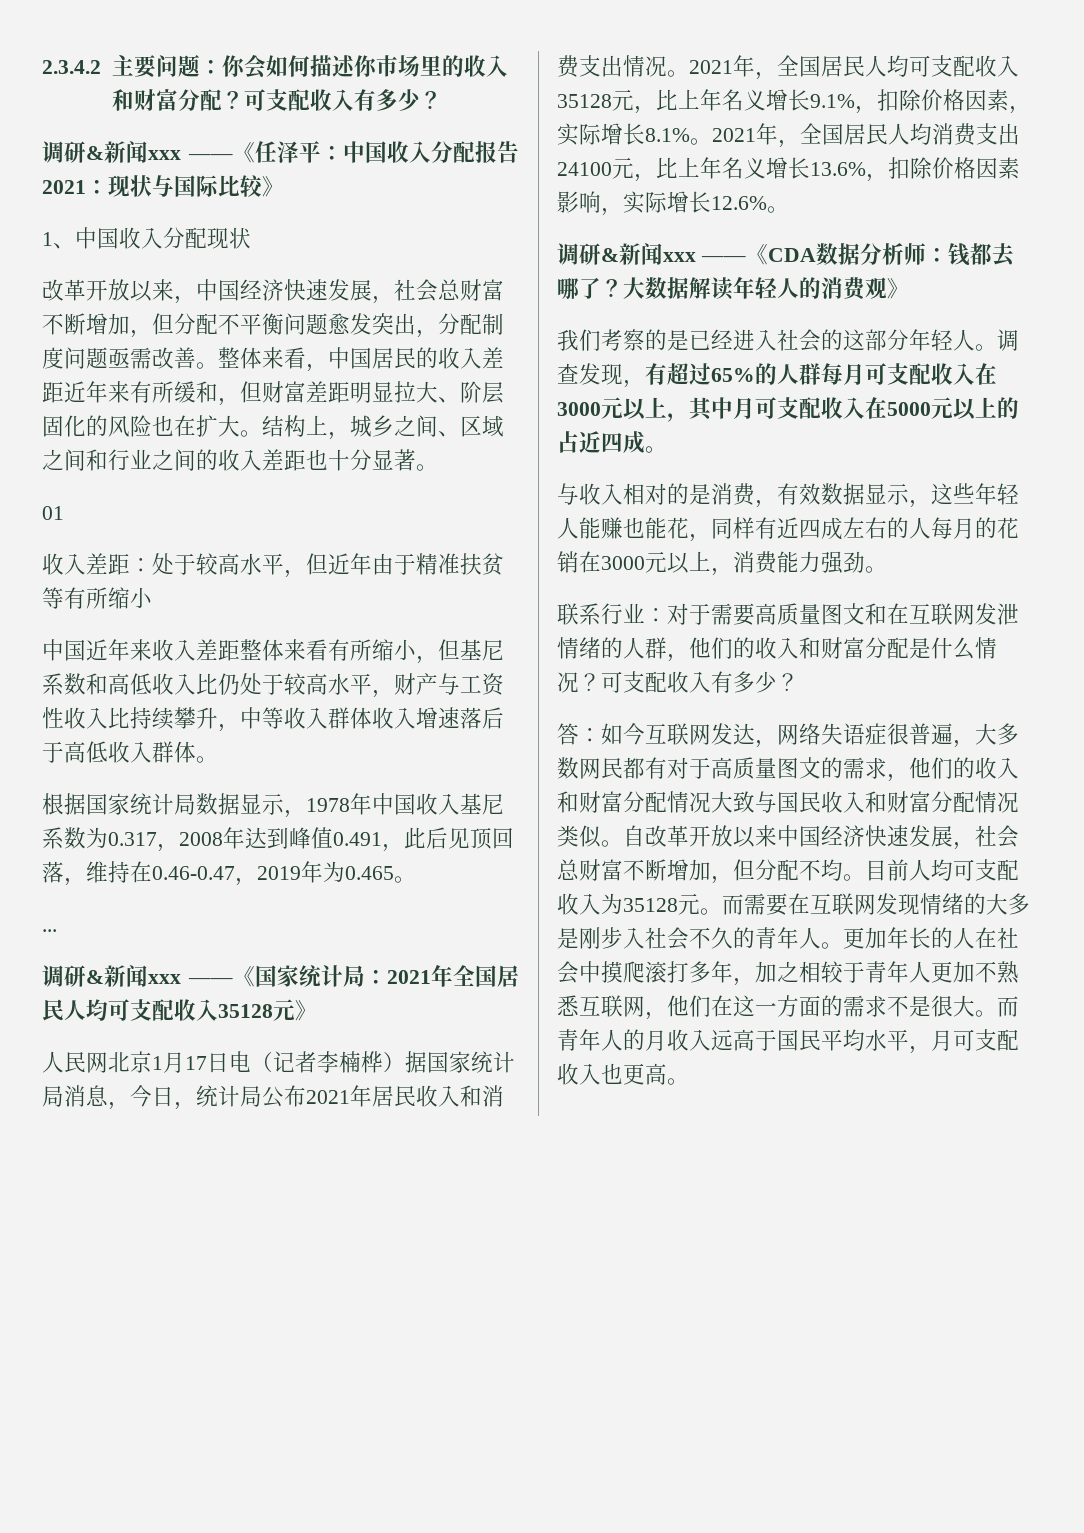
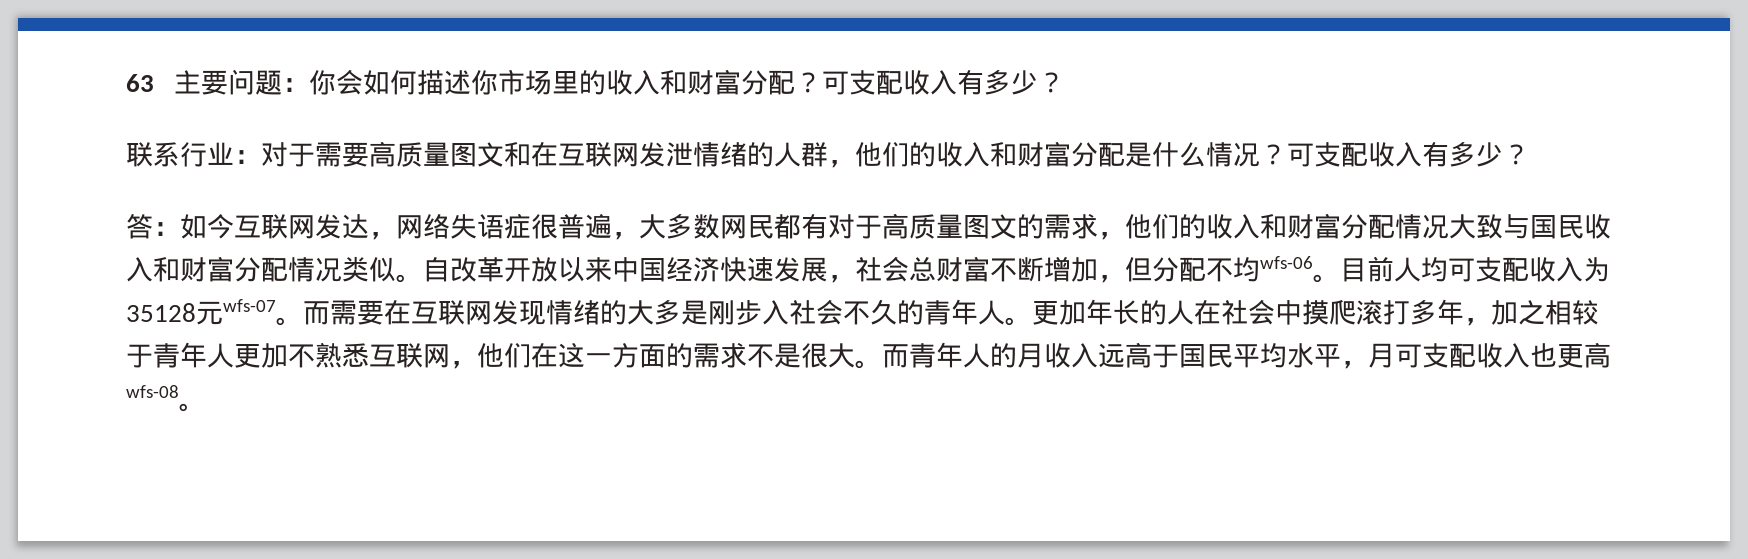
- 2.3.4.2主要问题：你会如何描述你市场里的收入和财富分配？
+ 63主要问题：你会如何描述你市场里的收入和财富分配？
- 调研&新闻xxx ——《任泽平：中国收入分配报告2021：现状与国际比较》
- 1、中国收入分配现状
- 改革开放以来，中国经济快速发展，社会总财富不断增加，但分配不平衡问题愈发突出，分配制度问题亟需改善。整体来看，中国居民的收入差距近年来有所缓和，但财富差距明显拉大、阶层固化的风险也在扩大。结构上，城乡之间、区域之间和行业之间的收入差距也十分显著。
- 01
- 收入差距：处于较高水平，但近年由于精准扶贫等有所缩小
- 中国近年来收入差距整体来看有所缩小，但基尼系数和高低收入比仍处于较高水平，财产与工资性收入比持续攀升，中等收入群体收入增速落后于高低收入群体。
- 根据国家统计局数据显示，1978年中国收入基尼系数为0.317，2008年达到峰值0.491，此后见顶回落，维持在0.46-0.47，2019年为0.465。
- ...
- 调研&新闻xxx ——《国家统计局：2021年全国居民人均可支配收入35128元》
- 人民网北京1月17日电（记者李楠桦）据国家统计局消息，今日，统计局公布2021年居民收入和消费支出情况。2021年，全国居民人均可支配收入35128元，比上年名义增长9.1%，扣除价格因素，实际增长8.1%。2021年，全国居民人均消费支出24100元，比上年名义增长13.6%，扣除价格因素影响，实际增长12.6%。
- 调研&新闻xxx ——《CDA数据分析师：钱都去哪了？大数据解读年轻人的消费观》
- 我们考察的是已经进入社会的这部分年轻人。调查发现，有超过65%的人群每月可支配收入在3000元以上，其中月可支配收入在5000元以上的占近四成。
- 与收入相对的是消费，有效数据显示，这些年轻人能赚也能花，同样有近四成左右的人每月的花销在3000元以上，消费能力强劲。
- 自改革开放以来中国经济快速发展，社会总财富不断增加，但分配不均。
+ 自改革开放以来中国经济快速发展，社会总财富不断增加，但分配不均wfs-06。
- 目前人均可支配收入为35128元。
+ 目前人均可支配收入为35128元wfs-07。
- 而青年人的月收入远高于国民平均水平，月可支配收入也更高。
+ 而青年人的月收入远高于国民平均水平，月可支配收入也更高wfs-08。

